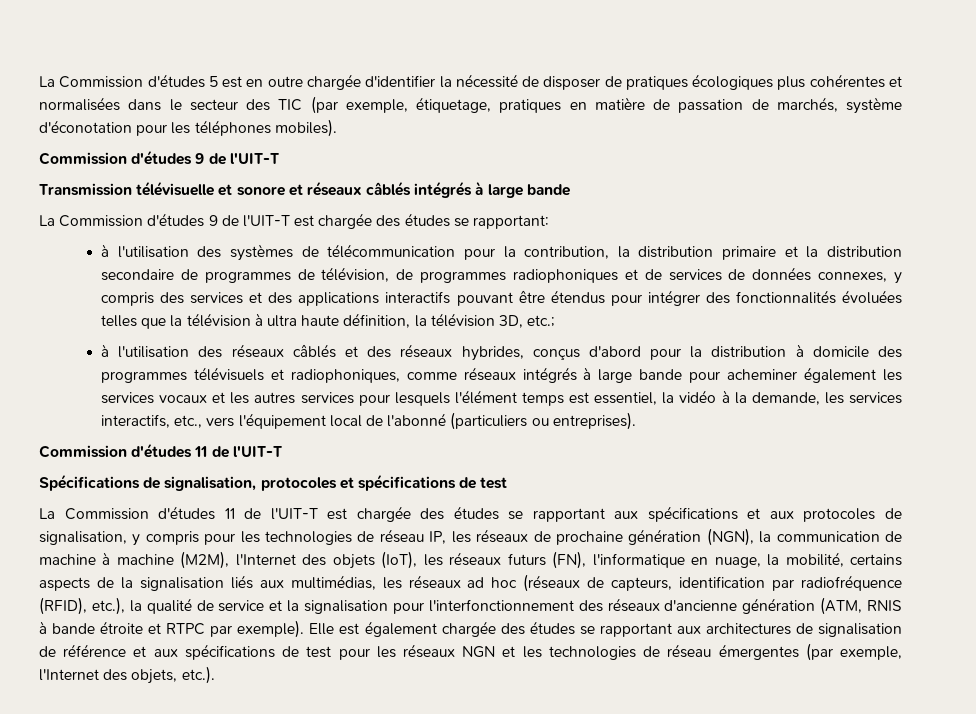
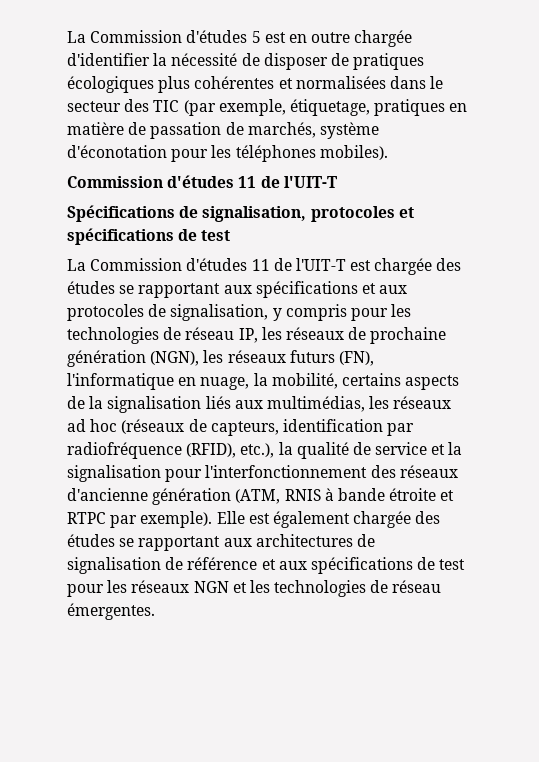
  La Commission d'études 5 est en outre chargée d'identifier la nécessité de disposer de pratiques écologiques plus cohérentes et normalisées dans le secteur des TIC (par exemple, étiquetage, pratiques en matière de passation de marchés, système d'éconotation pour les téléphones mobiles).
- Commission d'études 9 de l'UIT-T
- Transmission télévisuelle et sonore et réseaux câblés intégrés à large bande
- La Commission d'études 9 de l'UIT-T est chargée des études se rapportant:
- à l'utilisation des systèmes de télécommunication pour la contribution, la distribution primaire et la distribution secondaire de programmes de télévision, de programmes radiophoniques et de services de données connexes, y compris des services et des applications interactifs pouvant être étendus pour intégrer des fonctionnalités évoluées telles que la télévision à ultra haute définition, la télévision 3D, etc.;
- à l'utilisation des réseaux câblés et des réseaux hybrides, conçus d'abord pour la distribution à domicile des programmes télévisuels et radiophoniques, comme réseaux intégrés à large bande pour acheminer également les services vocaux et les autres services pour lesquels l'élément temps est essentiel, la vidéo à la demande, les services interactifs, etc., vers l'équipement local de l'abonné (particuliers ou entreprises).
- La Commission d'études 11 de l'UIT-T est chargée des études se rapportant aux spécifications et aux protocoles de signalisation, y compris pour les technologies de réseau IP, les réseaux de prochaine génération (NGN), la communication de machine à machine (M2M), l'Internet des objets (IoT), les réseaux futurs (FN), l'informatique en nuage, la mobilité, certains aspects de la signalisation liés aux multimédias, les réseaux ad hoc (réseaux de capteurs, identification par radiofréquence (RFID), etc.), la qualité de service et la signalisation pour l'interfonctionnement des réseaux d'ancienne génération (ATM, RNIS à bande étroite et RTPC par exemple).
+ La Commission d'études 11 de l'UIT-T est chargée des études se rapportant aux spécifications et aux protocoles de signalisation, y compris pour les technologies de réseau IP, les réseaux de prochaine génération (NGN), les réseaux futurs (FN), l'informatique en nuage, la mobilité, certains aspects de la signalisation liés aux multimédias, les réseaux ad hoc (réseaux de capteurs, identification par radiofréquence (RFID), etc.), la qualité de service et la signalisation pour l'interfonctionnement des réseaux d'ancienne génération (ATM, RNIS à bande étroite et RTPC par exemple).
- Elle est également chargée des études se rapportant aux architectures de signalisation de référence et aux spécifications de test pour les réseaux NGN et les technologies de réseau émergentes (par exemple, l'Internet des objets, etc.).
+ Elle est également chargée des études se rapportant aux architectures de signalisation de référence et aux spécifications de test pour les réseaux NGN et les technologies de réseau émergentes.

